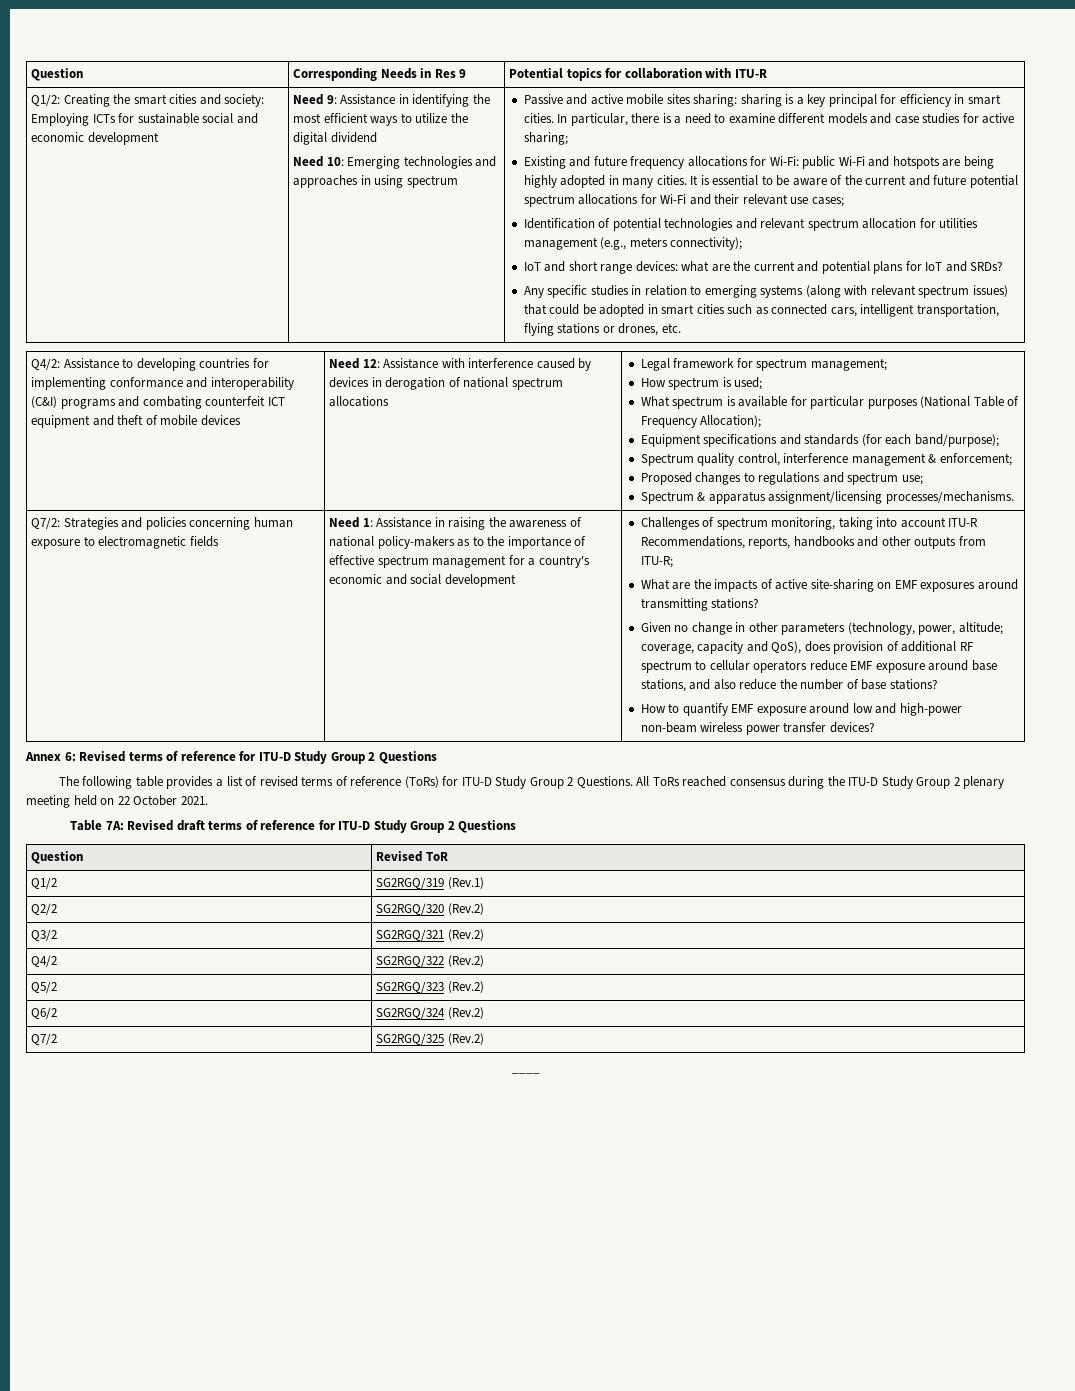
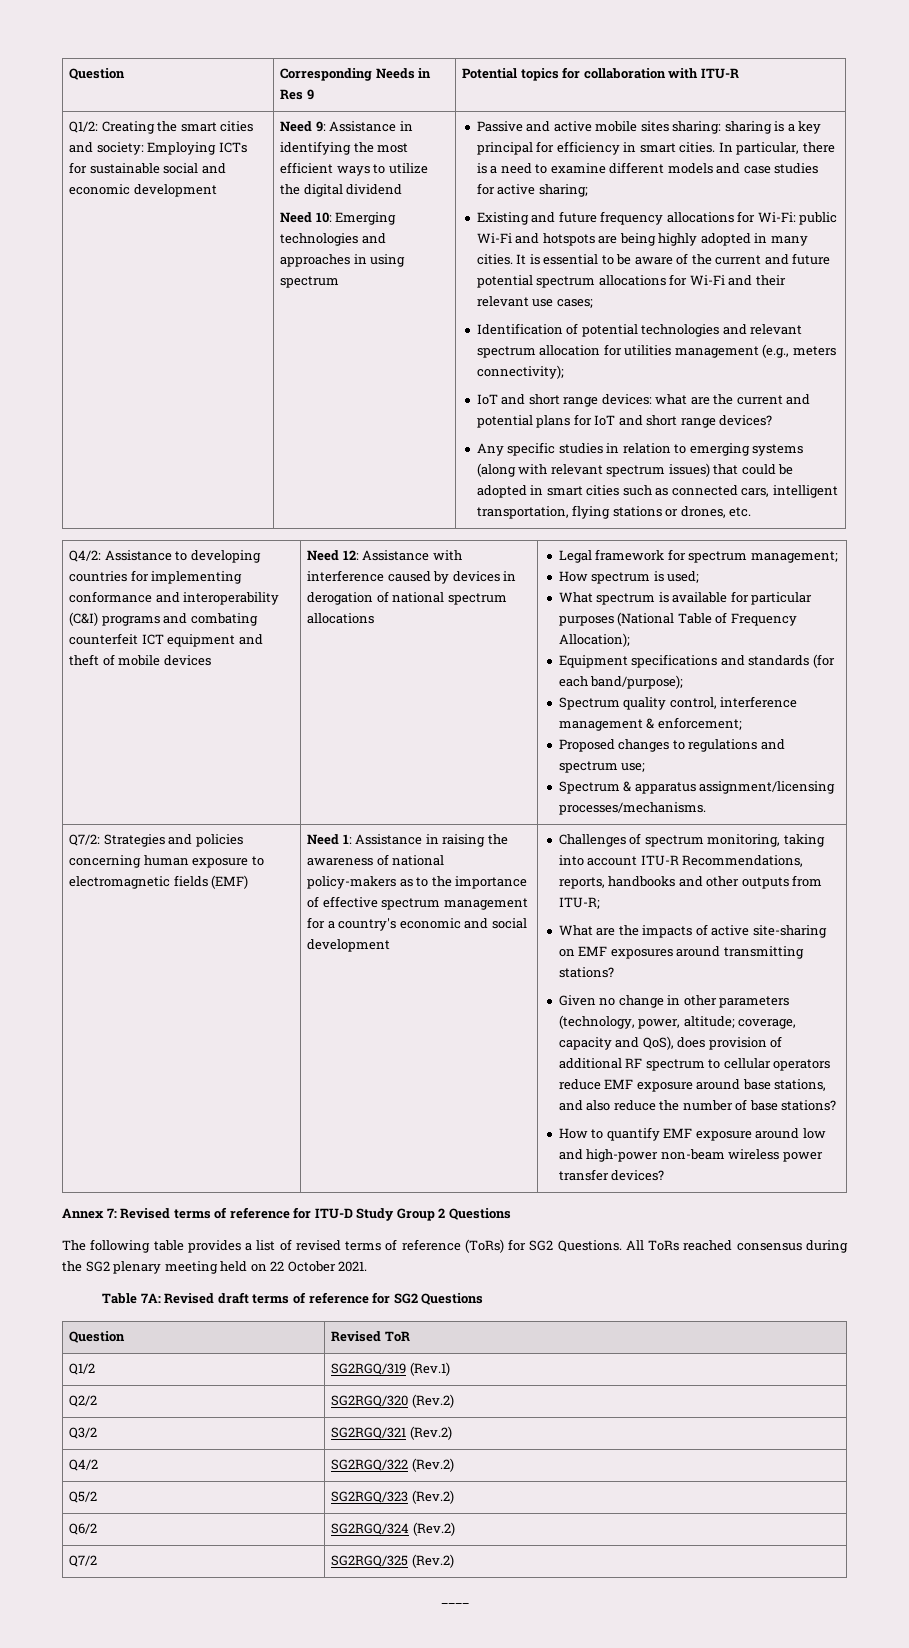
- IoT and short range devices: what are the current and potential plans for IoT and SRDs?
+ IoT and short range devices: what are the current and potential plans for IoT and short range devices?
- Q7/2: Strategies and policies concerning human exposure to electromagnetic fields
+ Q7/2: Strategies and policies concerning human exposure to electromagnetic fields (EMF)
- Annex 6: Revised terms of reference for ITU-D Study Group 2 Questions
+ Annex 7: Revised terms of reference for ITU-D Study Group 2 Questions
- The following table provides a list of revised terms of reference (ToRs) for ITU-D Study Group 2 Questions.
+ The following table provides a list of revised terms of reference (ToRs) for SG2 Questions.
- All ToRs reached consensus during the ITU-D Study Group 2 plenary meeting held on 22 October 2021.
+ All ToRs reached consensus during the SG2 plenary meeting held on 22 October 2021.
- Table 7A: Revised draft terms of reference for ITU-D Study Group 2 Questions
+ Table 7A: Revised draft terms of reference for SG2 Questions

